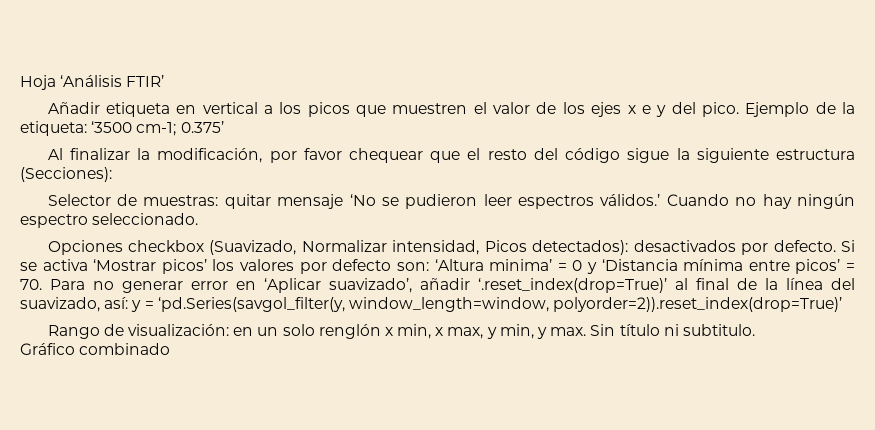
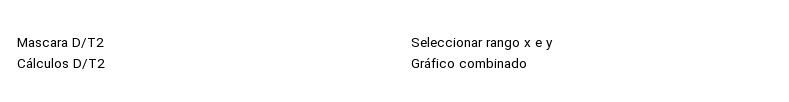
- Hoja ‘Análisis FTIR’
- Añadir etiqueta en vertical a los picos que muestren el valor de los ejes x e y del pico. Ejemplo de la etiqueta: ‘3500 cm-1; 0.375’
- Al finalizar la modificación, por favor chequear que el resto del código sigue la siguiente estructura (Secciones):
- Selector de muestras: quitar mensaje ‘No se pudieron leer espectros válidos.’ Cuando no hay ningún espectro seleccionado.
- Opciones checkbox (Suavizado, Normalizar intensidad, Picos detectados): desactivados por defecto. Si se activa ‘Mostrar picos’ los valores por defecto son: ‘Altura minima’ = 0 y ‘Distancia mínima entre picos’ = 70. Para no generar error en ‘Aplicar suavizado’, añadir ‘.reset_index(drop=True)’ al final de la línea del suavizado, así: y = ‘pd.Series(savgol_filter(y, window_length=window, polyorder=2)).reset_index(drop=True)’
- Rango de visualización: en un solo renglón x min, x max, y min, y max. Sin título ni subtitulo.
+ Mascara D/T2
+ Cálculos D/T2
+ Seleccionar rango x e y

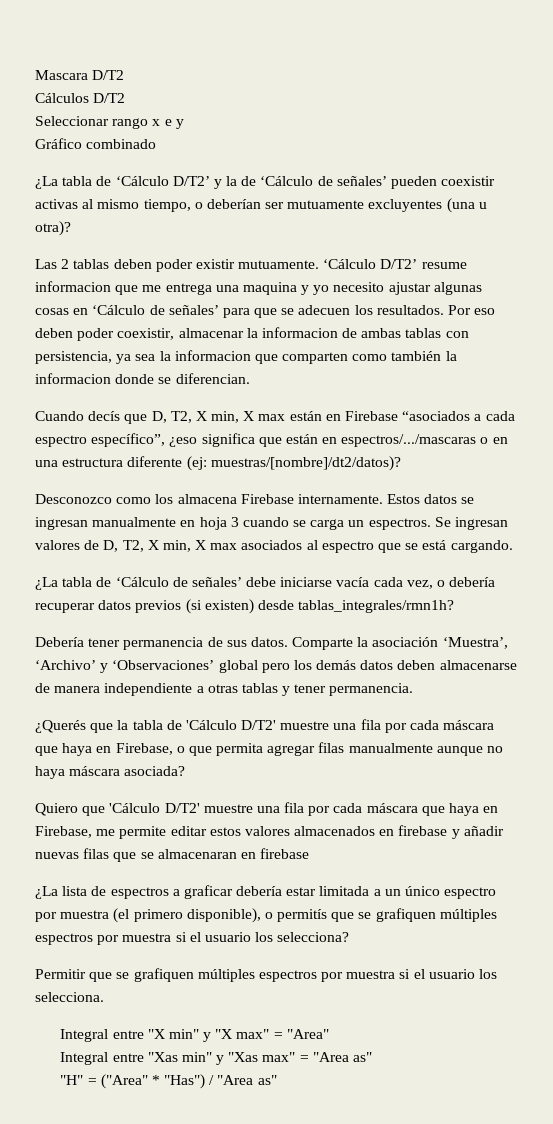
+ ¿La tabla de ‘Cálculo D/T2’ y la de ‘Cálculo de señales’ pueden coexistir activas al mismo tiempo, o deberían ser mutuamente excluyentes (una u otra)?
+ Las 2 tablas deben poder existir mutuamente. ‘Cálculo D/T2’ resume informacion que me entrega una maquina y yo necesito ajustar algunas cosas en ‘Cálculo de señales’ para que se adecuen los resultados. Por eso deben poder coexistir, almacenar la informacion de ambas tablas con persistencia, ya sea la informacion que comparten como también la informacion donde se diferencian.
+ Cuando decís que D, T2, X min, X max están en Firebase “asociados a cada espectro específico”, ¿eso significa que están en espectros/.../mascaras o en una estructura diferente (ej: muestras/[nombre]/dt2/datos)?
+ Desconozco como los almacena Firebase internamente. Estos datos se ingresan manualmente en hoja 3 cuando se carga un espectros. Se ingresan valores de D, T2, X min, X max asociados al espectro que se está cargando.
+ ¿La tabla de ‘Cálculo de señales’ debe iniciarse vacía cada vez, o debería recuperar datos previos (si existen) desde tablas_integrales/rmn1h?
+ Debería tener permanencia de sus datos. Comparte la asociación ‘Muestra’, ‘Archivo’ y ‘Observaciones’ global pero los demás datos deben almacenarse de manera independiente a otras tablas y tener permanencia.
+ ¿Querés que la tabla de 'Cálculo D/T2' muestre una fila por cada máscara que haya en Firebase, o que permita agregar filas manualmente aunque no haya máscara asociada?
+ Quiero que 'Cálculo D/T2' muestre una fila por cada máscara que haya en Firebase, me permite editar estos valores almacenados en firebase y añadir nuevas filas que se almacenaran en firebase
+ ¿La lista de espectros a graficar debería estar limitada a un único espectro por muestra (el primero disponible), o permitís que se grafiquen múltiples espectros por muestra si el usuario los selecciona?
+ Permitir que se grafiquen múltiples espectros por muestra si el usuario los selecciona.
+ Integral entre "X min" y "X max" = "Area"
+ Integral entre "Xas min" y "Xas max" = "Area as"
+ "H" = ("Area" * "Has") / "Area as"

